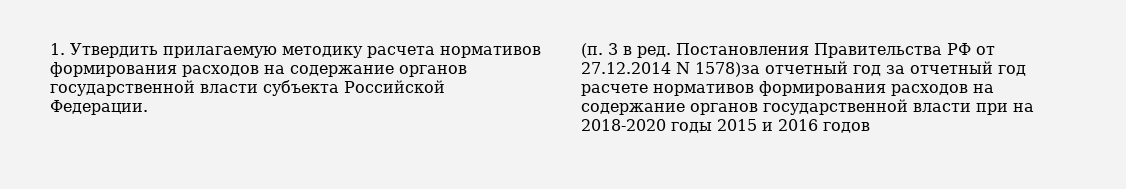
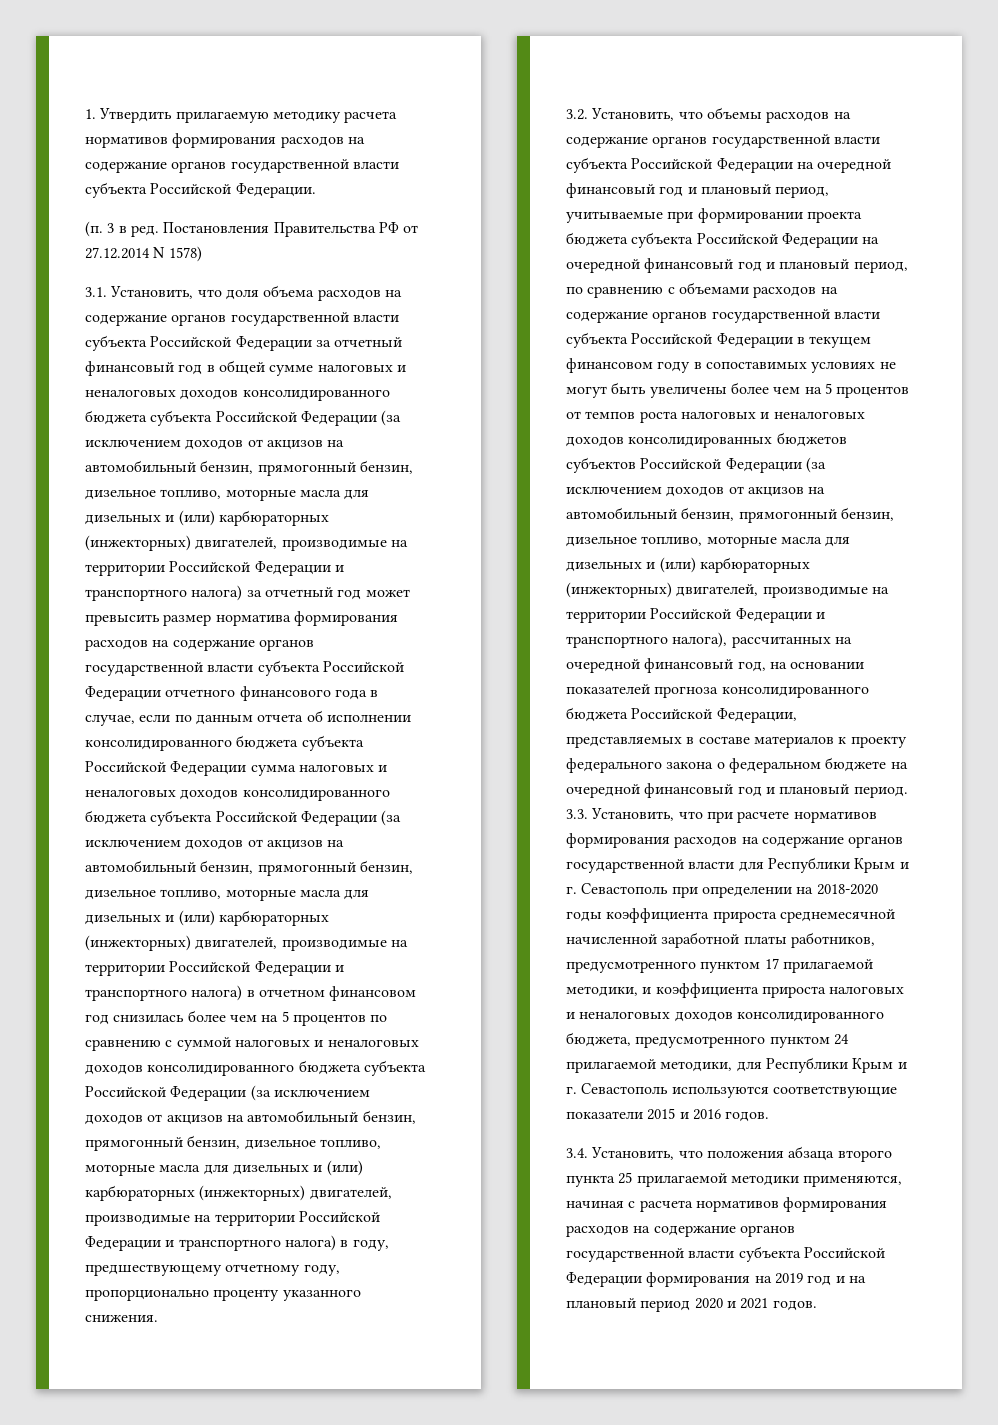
- Постановления Правительства РФ от 27.12.2014 N 1578)за отчетный год за отчетный год расчете нормативов формирования расходов на содержание органов государственной власти при на 2018-2020 годы 2015 и 2016 годов
+ Постановления Правительства РФ от 27.12.2014 N 1578)
+ 3.1. Установить, что доля объема расходов на содержание органов государственной власти субъекта Российской Федерации за отчетный финансовый год в общей сумме налоговых и неналоговых доходов консолидированного бюджета субъекта Российской Федерации (за исключением доходов от акцизов на автомобильный бензин, прямогонный бензин, дизельное топливо, моторные масла для дизельных и (или) карбюраторных (инжекторных) двигателей, производимые на территории Российской Федерации и транспортного налога) за отчетный год может превысить размер норматива формирования расходов на содержание органов государственной власти субъекта Российской Федерации отчетного финансового года в случае, если по данным отчета об исполнении консолидированного бюджета субъекта Российской Федерации сумма налоговых и неналоговых доходов консолидированного бюджета субъекта Российской Федерации (за исключением доходов от акцизов на автомобильный бензин, прямогонный бензин, дизельное топливо, моторные масла для дизельных и (или) карбюраторных (инжекторных) двигателей, производимые на территории Российской Федерации и транспортного налога) в отчетном финансовом год снизилась более чем на 5 процентов по сравнению с суммой налоговых и неналоговых доходов консолидированного бюджета субъекта Российской Федерации (за исключением доходов от акцизов на автомобильный бензин, прямогонный бензин, дизельное топливо, моторные масла для дизельных и (или) карбюраторных (инжекторных) двигателей, производимые на территории Российской Федерации и транспортного налога) в году, предшествующему отчетному году, пропорционально проценту указанного снижения.
+ 3.2. Установить, что объемы расходов на содержание органов государственной власти субъекта Российской Федерации на очередной финансовый год и плановый период, учитываемые при формировании проекта бюджета субъекта Российской Федерации на очередной финансовый год и плановый период, по сравнению с объемами расходов на содержание органов государственной власти субъекта Российской Федерации в текущем финансовом году в сопоставимых условиях не могут быть увеличены более чем на 5 процентов от темпов роста налоговых и неналоговых доходов консолидированных бюджетов субъектов Российской Федерации (за исключением доходов от акцизов на автомобильный бензин, прямогонный бензин, дизельное топливо, моторные масла для дизельных и (или) карбюраторных (инжекторных) двигателей, производимые на территории Российской Федерации и транспортного налога), рассчитанных на очередной финансовый год, на основании показателей прогноза консолидированного бюджета Российской Федерации, представляемых в составе материалов к проекту федерального закона о федеральном бюджете на очередной финансовый год и плановый период. 3.3. Установить, что при расчете нормативов формирования расходов на содержание органов государственной власти для Республики Крым и г. Севастополь при определении на 2018-2020 годы коэффициента прироста среднемесячной начисленной заработной платы работников, предусмотренного пунктом 17 прилагаемой методики, и коэффициента прироста налоговых и неналоговых доходов консолидированного бюджета, предусмотренного пунктом 24 прилагаемой методики, для Республики Крым и г. Севастополь используются соответствующие показатели 2015 и 2016 годов.
+ 3.4. Установить, что положения абзаца второго пункта 25 прилагаемой методики применяются, начиная с расчета нормативов формирования расходов на содержание органов государственной власти субъекта Российской Федерации формирования на 2019 год и на плановый период 2020 и 2021 годов.

